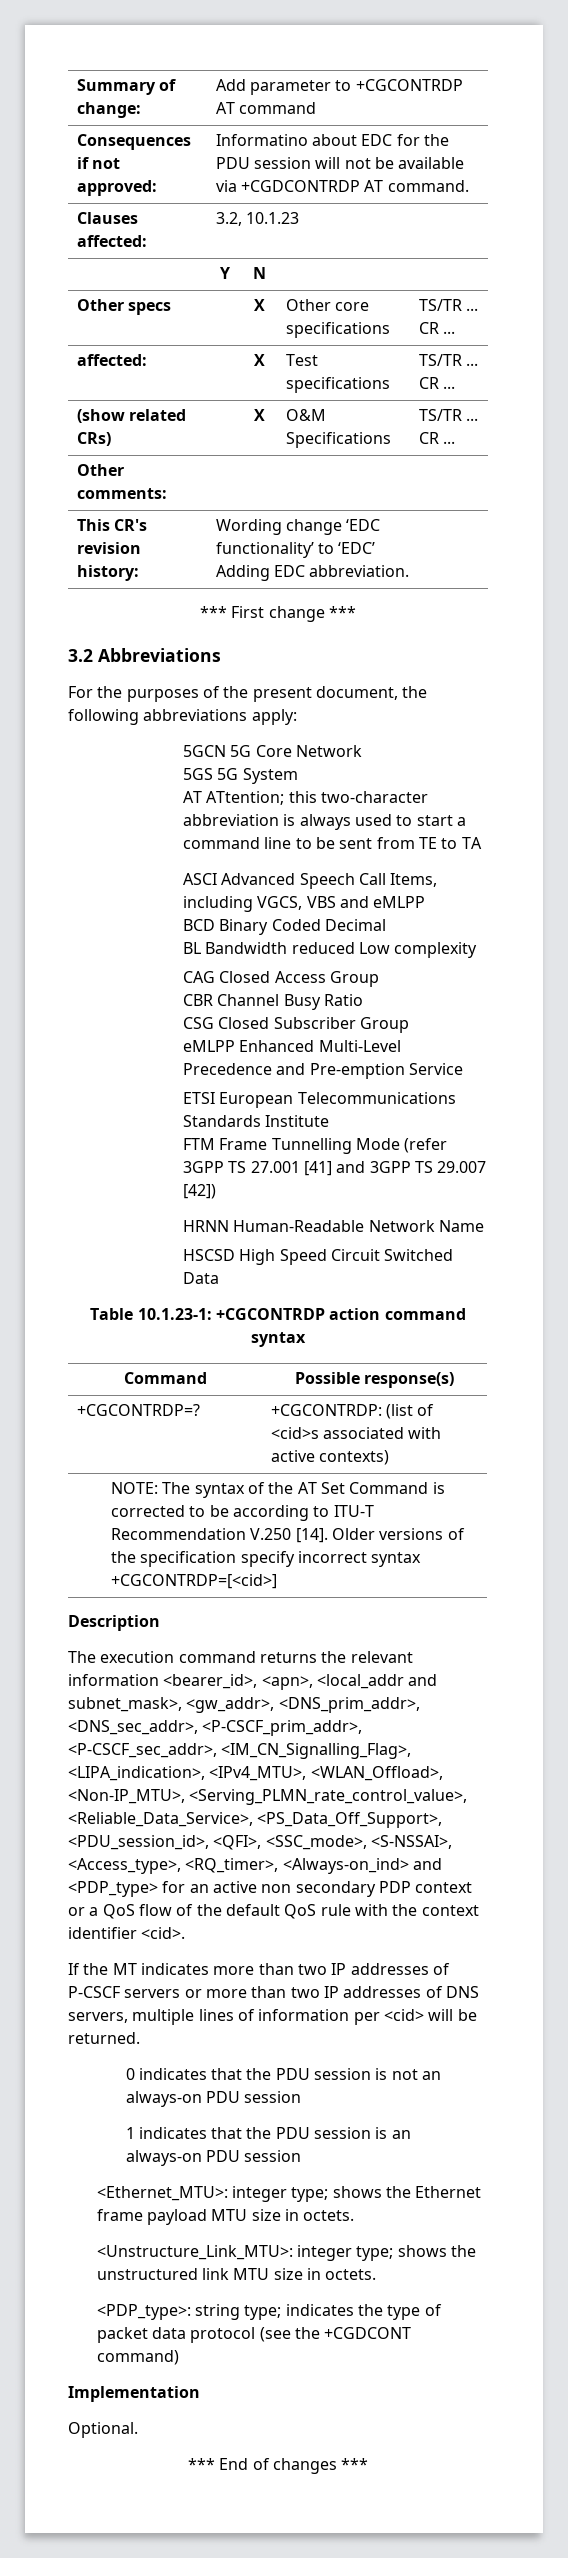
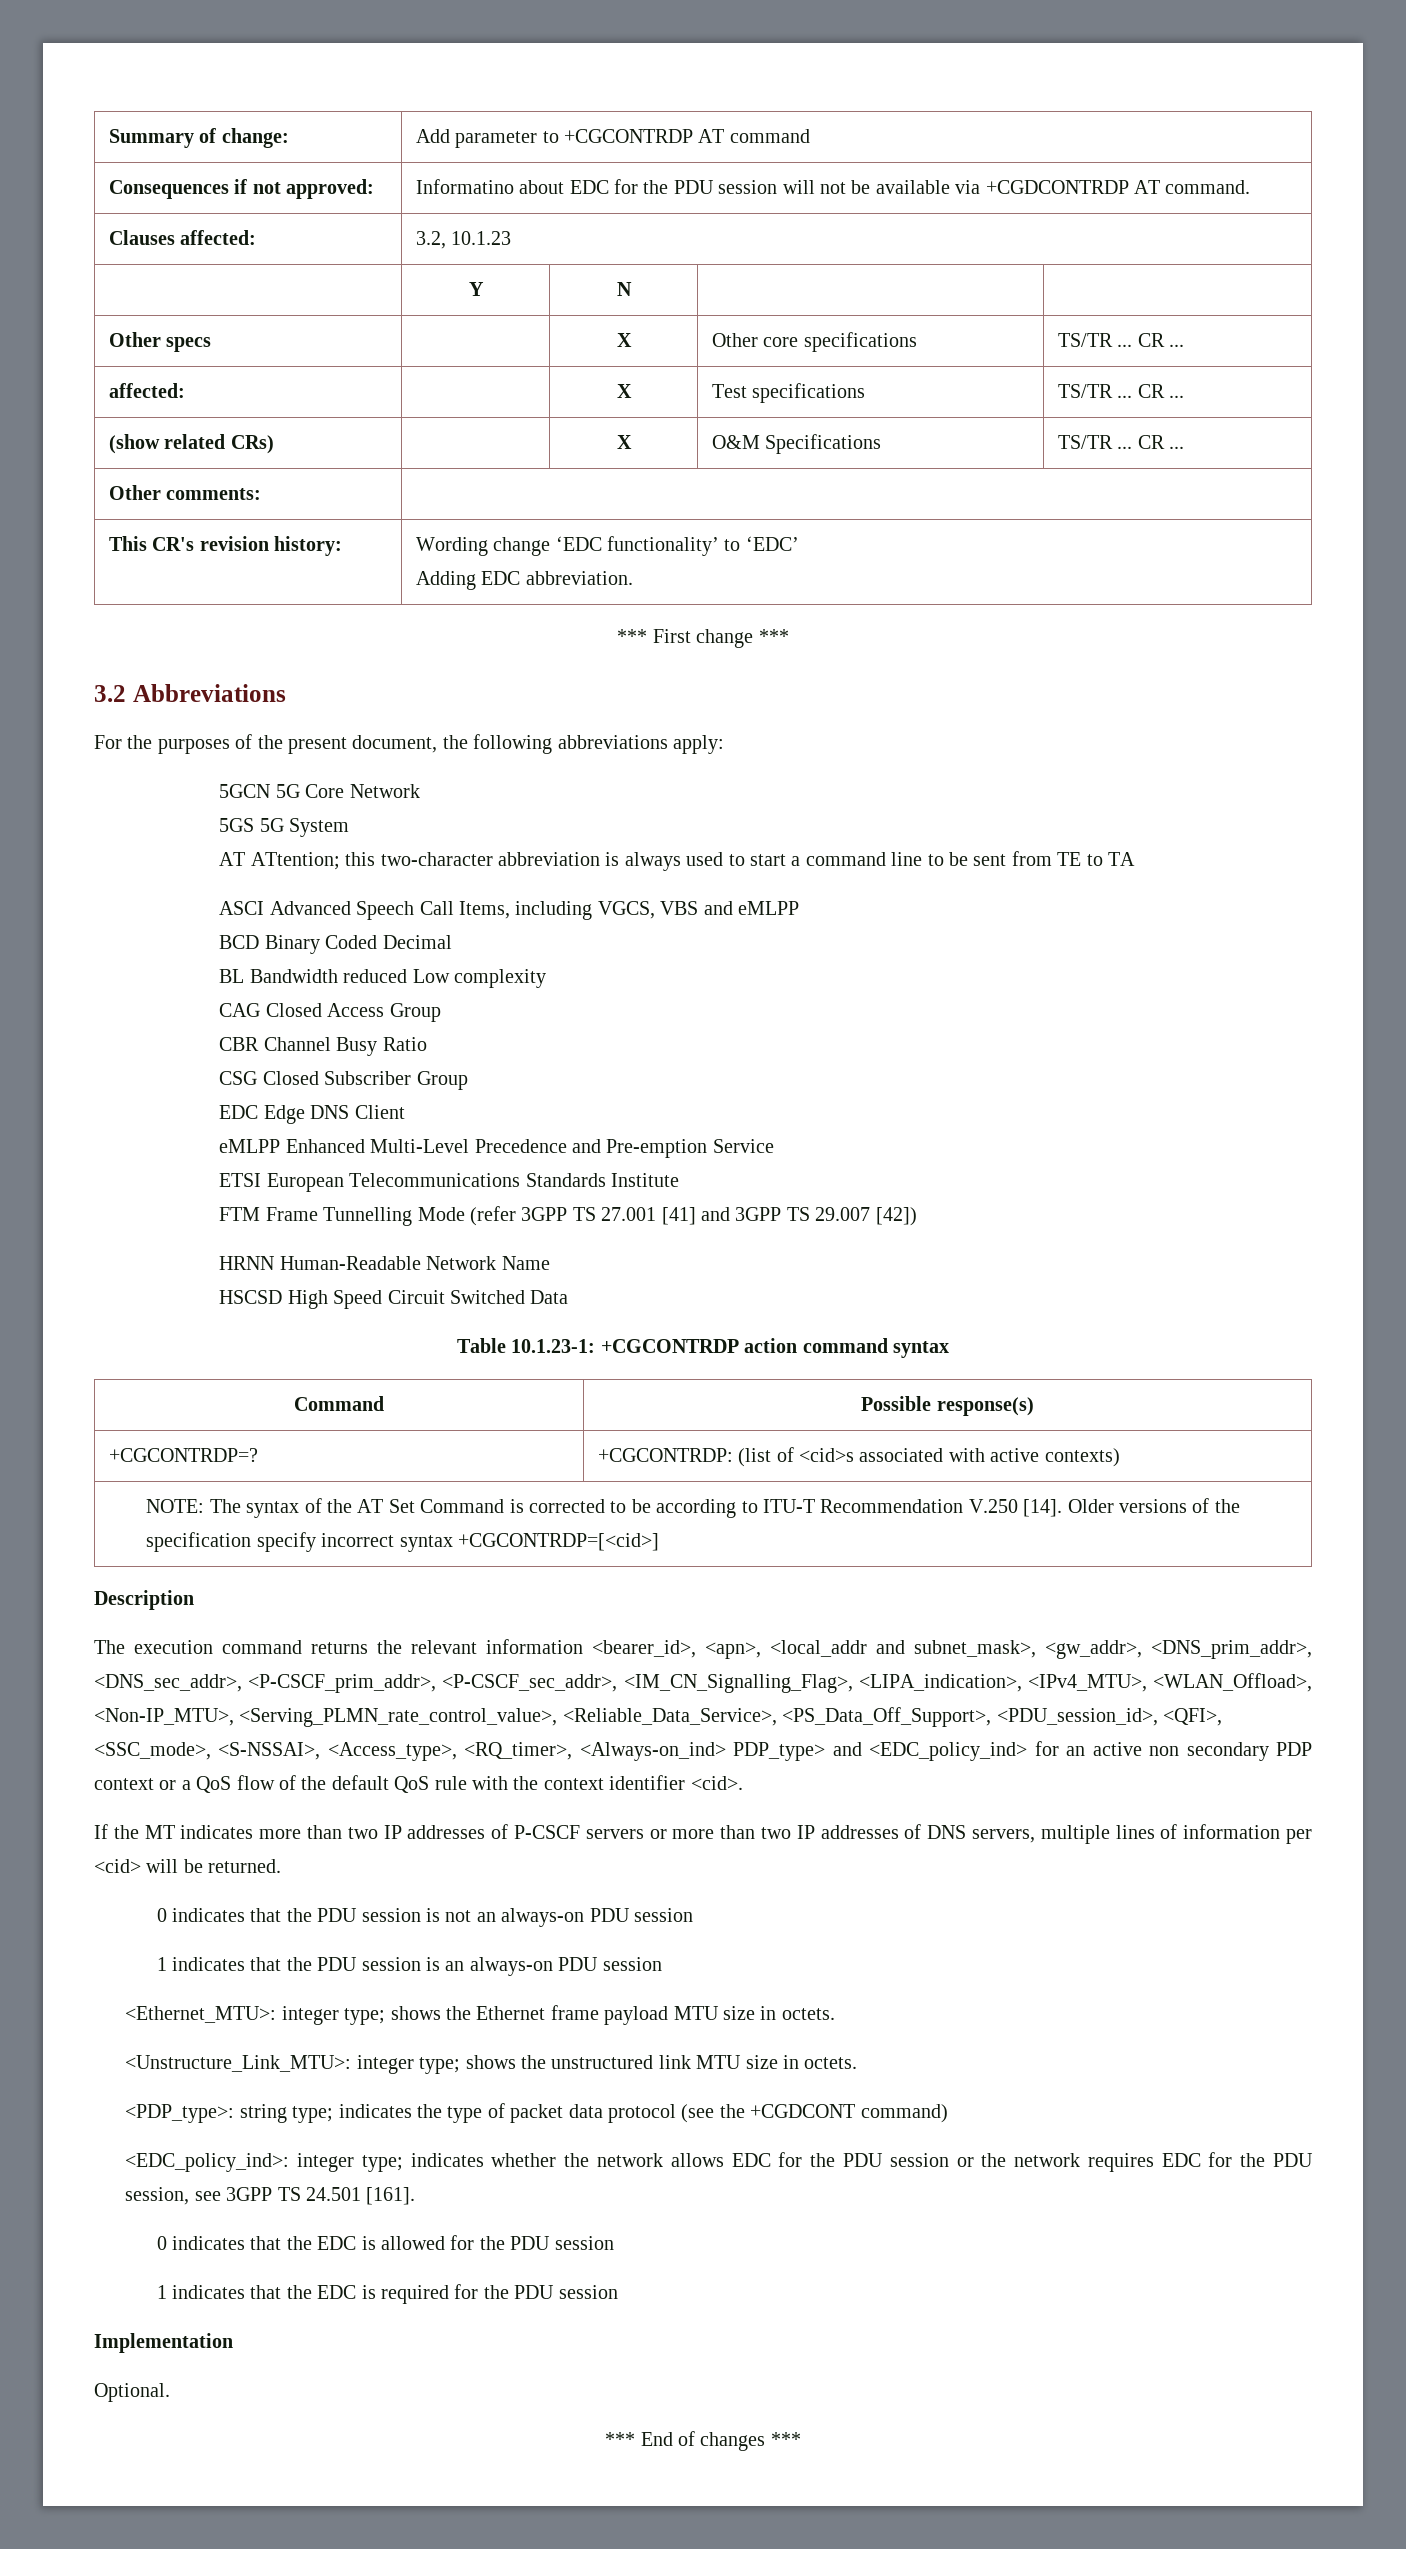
+ EDC Edge DNS Client
- The execution command returns the relevant information <bearer_id>, <apn>, <local_addr and subnet_mask>, <gw_addr>, <DNS_prim_addr>, <DNS_sec_addr>, <P-CSCF_prim_addr>, <P-CSCF_sec_addr>, <IM_CN_Signalling_Flag>, <LIPA_indication>, <IPv4_MTU>, <WLAN_Offload>, <Non-IP_MTU>, <Serving_PLMN_rate_control_value>, <Reliable_Data_Service>, <PS_Data_Off_Support>, <PDU_session_id>, <QFI>, <SSC_mode>, <S-NSSAI>, <Access_type>, <RQ_timer>, <Always-on_ind> and <PDP_type> for an active non secondary PDP context or a QoS flow of the default QoS rule with the context identifier <cid>.
+ The execution command returns the relevant information <bearer_id>, <apn>, <local_addr and subnet_mask>, <gw_addr>, <DNS_prim_addr>, <DNS_sec_addr>, <P-CSCF_prim_addr>, <P-CSCF_sec_addr>, <IM_CN_Signalling_Flag>, <LIPA_indication>, <IPv4_MTU>, <WLAN_Offload>, <Non-IP_MTU>, <Serving_PLMN_rate_control_value>, <Reliable_Data_Service>, <PS_Data_Off_Support>, <PDU_session_id>, <QFI>, <SSC_mode>, <S-NSSAI>, <Access_type>, <RQ_timer>, <Always-on_ind> PDP_type> and <EDC_policy_ind> for an active non secondary PDP context or a QoS flow of the default QoS rule with the context identifier <cid>.
+ <EDC_policy_ind>: integer type; indicates whether the network allows EDC for the PDU session or the network requires EDC for the PDU session, see 3GPP TS 24.501 [161].
+ 0 indicates that the EDC is allowed for the PDU session
+ 1 indicates that the EDC is required for the PDU session

